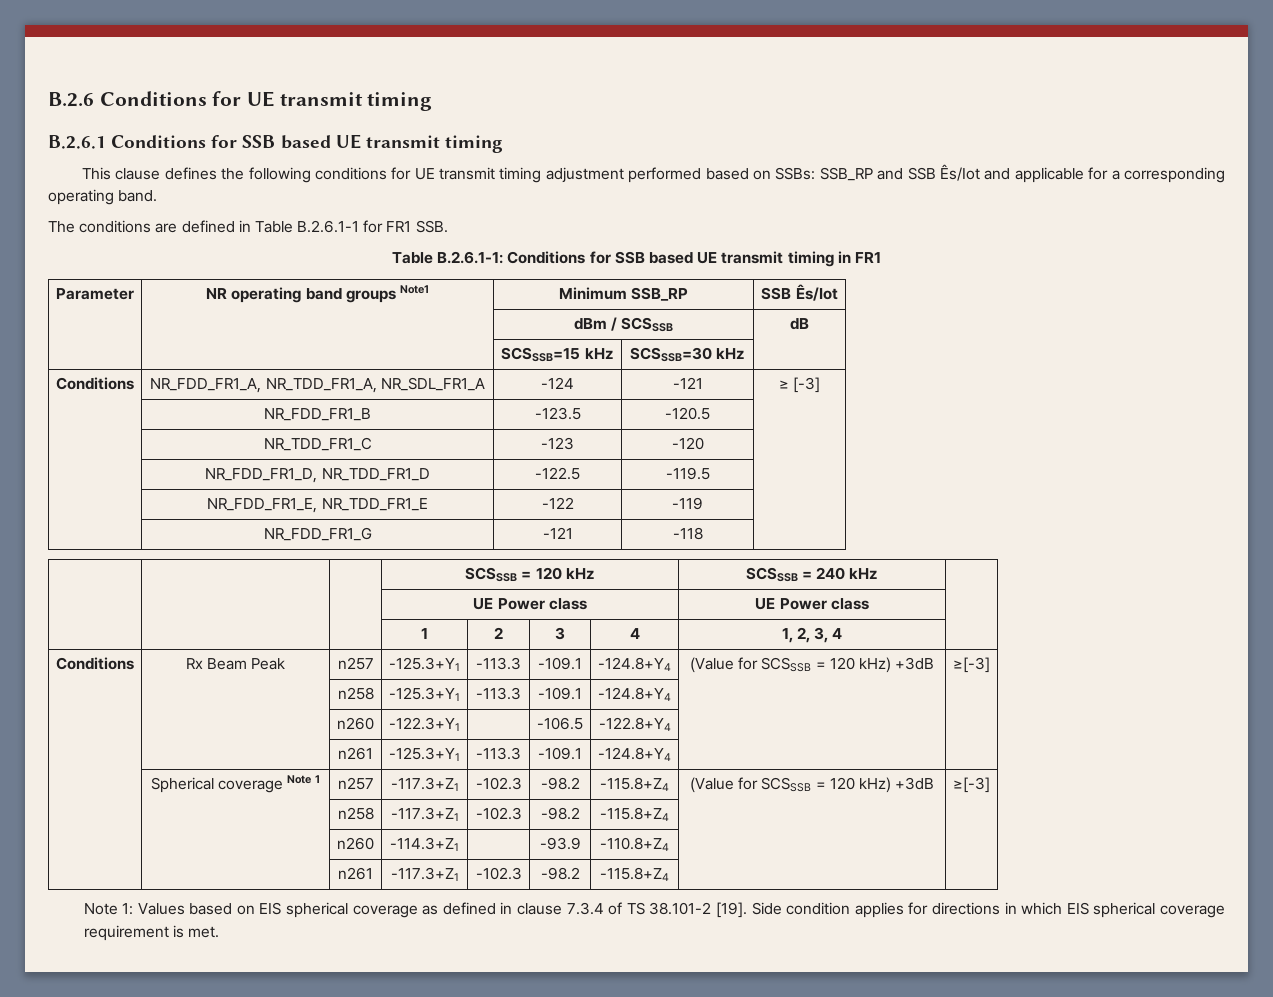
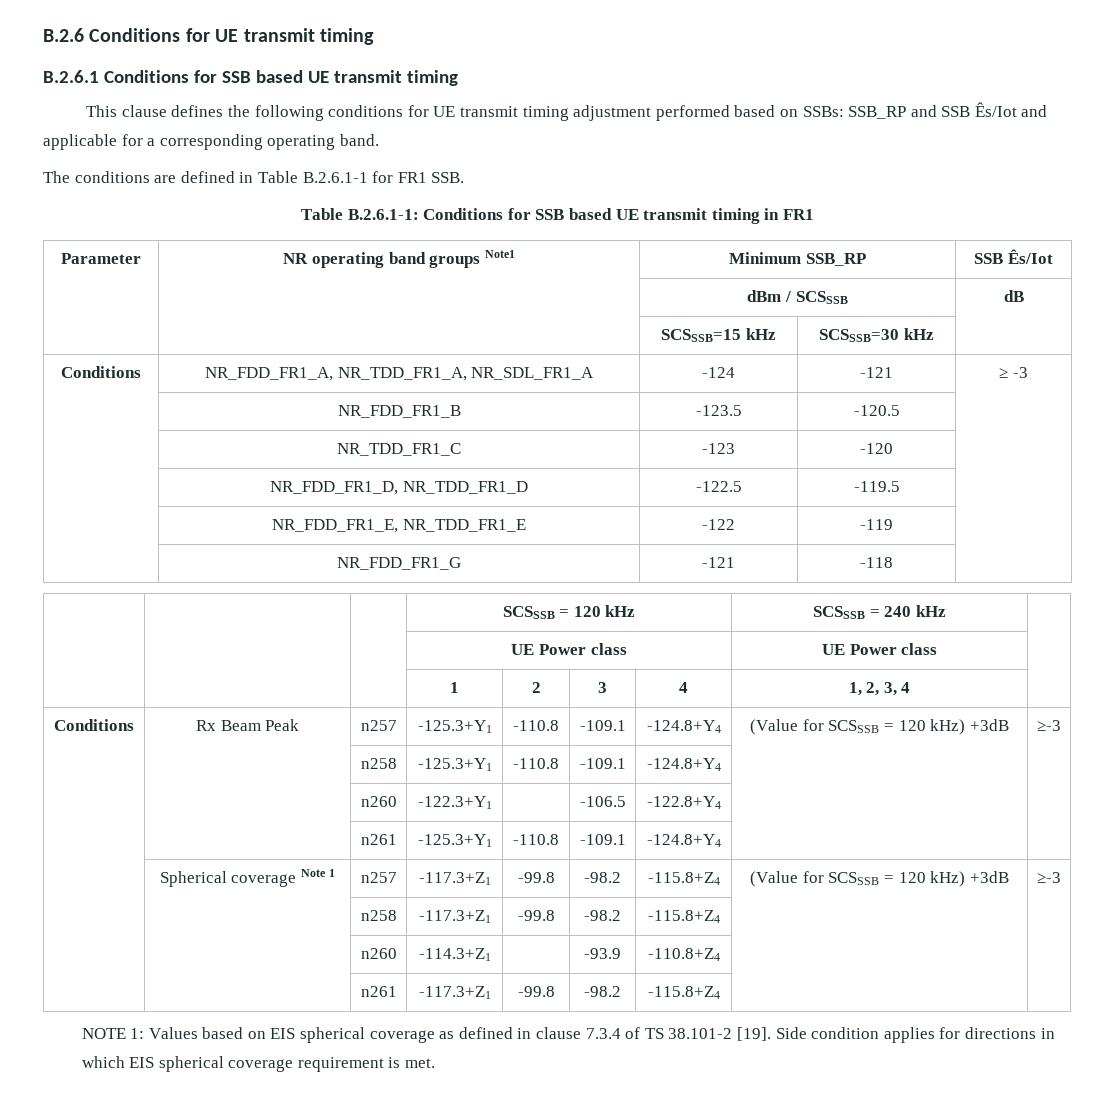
- Conditions | NR_FDD_FR1_A, NR_TDD_FR1_A, NR_SDL_FR1_A | -124 | -121 | ≥ [-3]
+ Conditions | NR_FDD_FR1_A, NR_TDD_FR1_A, NR_SDL_FR1_A | -124 | -121 | ≥ -3
- Conditions | Rx Beam Peak | n257 | -125.3+Y1 | -113.3 | -109.1 | -124.8+Y4 | (Value for SCSSSB = 120 kHz) +3dB | ≥[-3]
+ Conditions | Rx Beam Peak | n257 | -125.3+Y1 | -110.8 | -109.1 | -124.8+Y4 | (Value for SCSSSB = 120 kHz) +3dB | ≥-3
- | | n258 | -125.3+Y1 | -113.3 | -109.1 | -124.8+Y4 | |
+ | | n258 | -125.3+Y1 | -110.8 | -109.1 | -124.8+Y4 | |
- | | n261 | -125.3+Y1 | -113.3 | -109.1 | -124.8+Y4 | |
+ | | n261 | -125.3+Y1 | -110.8 | -109.1 | -124.8+Y4 | |
- | Spherical coverage Note 1 | n257 | -117.3+Z1 | -102.3 | -98.2 | -115.8+Z4 | (Value for SCSSSB = 120 kHz) +3dB | ≥[-3]
+ | Spherical coverage Note 1 | n257 | -117.3+Z1 | -99.8 | -98.2 | -115.8+Z4 | (Value for SCSSSB = 120 kHz) +3dB | ≥-3
- | | n258 | -117.3+Z1 | -102.3 | -98.2 | -115.8+Z4 | |
+ | | n258 | -117.3+Z1 | -99.8 | -98.2 | -115.8+Z4 | |
- | | n261 | -117.3+Z1 | -102.3 | -98.2 | -115.8+Z4 | |
- Note 1: Values based on EIS spherical coverage as defined in clause 7.3.4 of TS 38.101-2 [19].
+ | | n261 | -117.3+Z1 | -99.8 | -98.2 | -115.8+Z4 | |
+ NOTE 1: Values based on EIS spherical coverage as defined in clause 7.3.4 of TS 38.101-2 [19].

